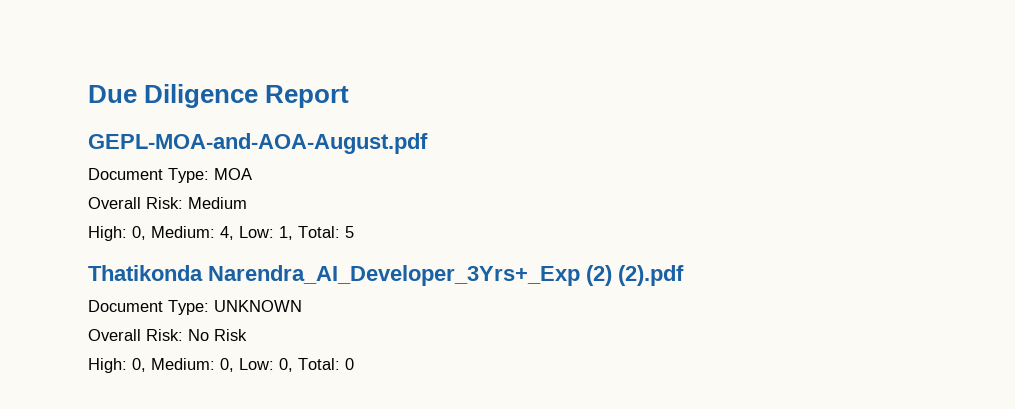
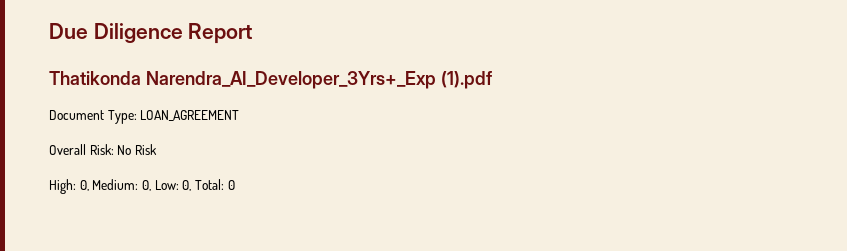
- GEPL-MOA-and-AOA-August.pdf
- Document Type: MOA
- Overall Risk: Medium
- High: 0, Medium: 4, Low: 1, Total: 5
- Thatikonda Narendra_AI_Developer_3Yrs+_Exp (2) (2).pdf
- Document Type: UNKNOWN
+ Thatikonda Narendra_AI_Developer_3Yrs+_Exp (1).pdf
+ Document Type: LOAN_AGREEMENT

